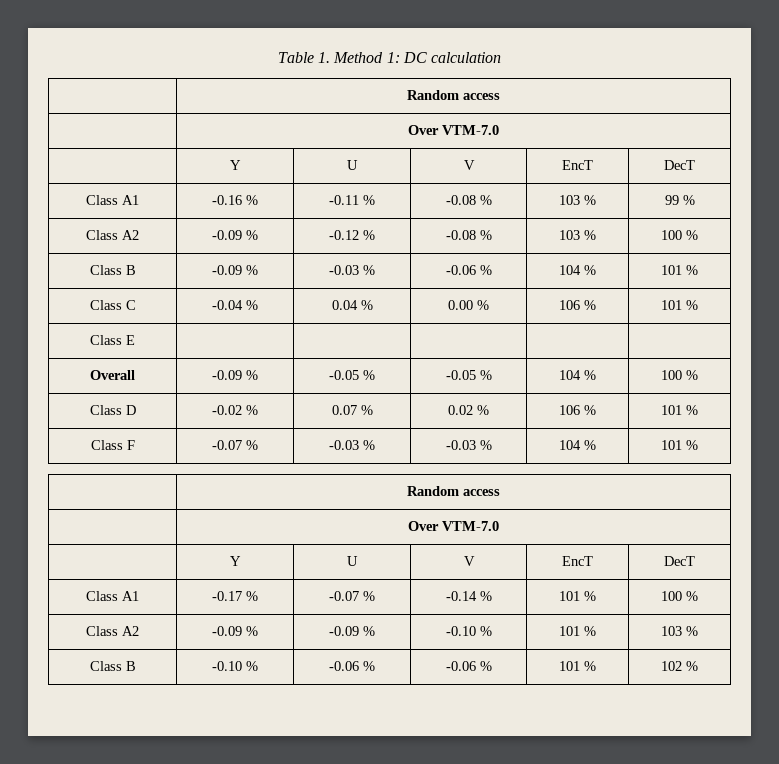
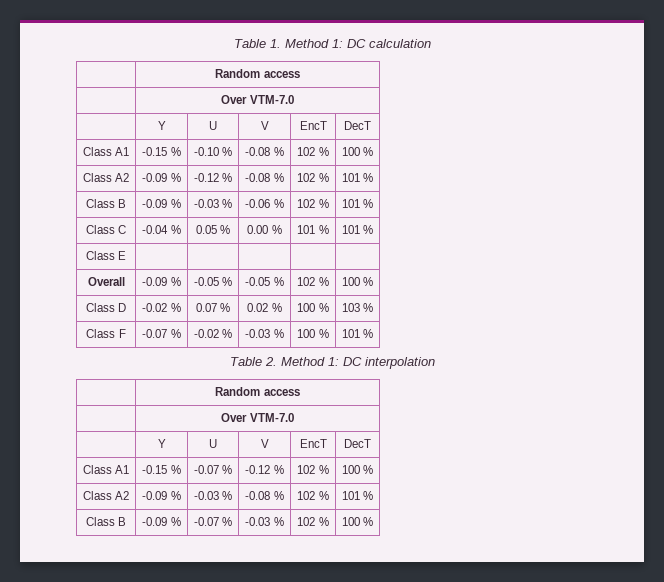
- Class A1 | -0.16 % | -0.11 % | -0.08 % | 103 % | 99 %
+ Class A1 | -0.15 % | -0.10 % | -0.08 % | 102 % | 100 %
- Class A2 | -0.09 % | -0.12 % | -0.08 % | 103 % | 100 %
+ Class A2 | -0.09 % | -0.12 % | -0.08 % | 102 % | 101 %
- Class B | -0.09 % | -0.03 % | -0.06 % | 104 % | 101 %
+ Class B | -0.09 % | -0.03 % | -0.06 % | 102 % | 101 %
- Class C | -0.04 % | 0.04 % | 0.00 % | 106 % | 101 %
+ Class C | -0.04 % | 0.05 % | 0.00 % | 101 % | 101 %
- Overall | -0.09 % | -0.05 % | -0.05 % | 104 % | 100 %
+ Overall | -0.09 % | -0.05 % | -0.05 % | 102 % | 100 %
- Class D | -0.02 % | 0.07 % | 0.02 % | 106 % | 101 %
+ Class D | -0.02 % | 0.07 % | 0.02 % | 100 % | 103 %
- Class F | -0.07 % | -0.03 % | -0.03 % | 104 % | 101 %
+ Class F | -0.07 % | -0.02 % | -0.03 % | 100 % | 101 %
+ Table 2. Method 1: DC interpolation
- Class A1 | -0.17 % | -0.07 % | -0.14 % | 101 % | 100 %
- Class A2 | -0.09 % | -0.09 % | -0.10 % | 101 % | 103 %
- Class B | -0.10 % | -0.06 % | -0.06 % | 101 % | 102 %
+ Class A1 | -0.15 % | -0.07 % | -0.12 % | 102 % | 100 %
+ Class A2 | -0.09 % | -0.03 % | -0.08 % | 102 % | 101 %
+ Class B | -0.09 % | -0.07 % | -0.03 % | 102 % | 100 %

